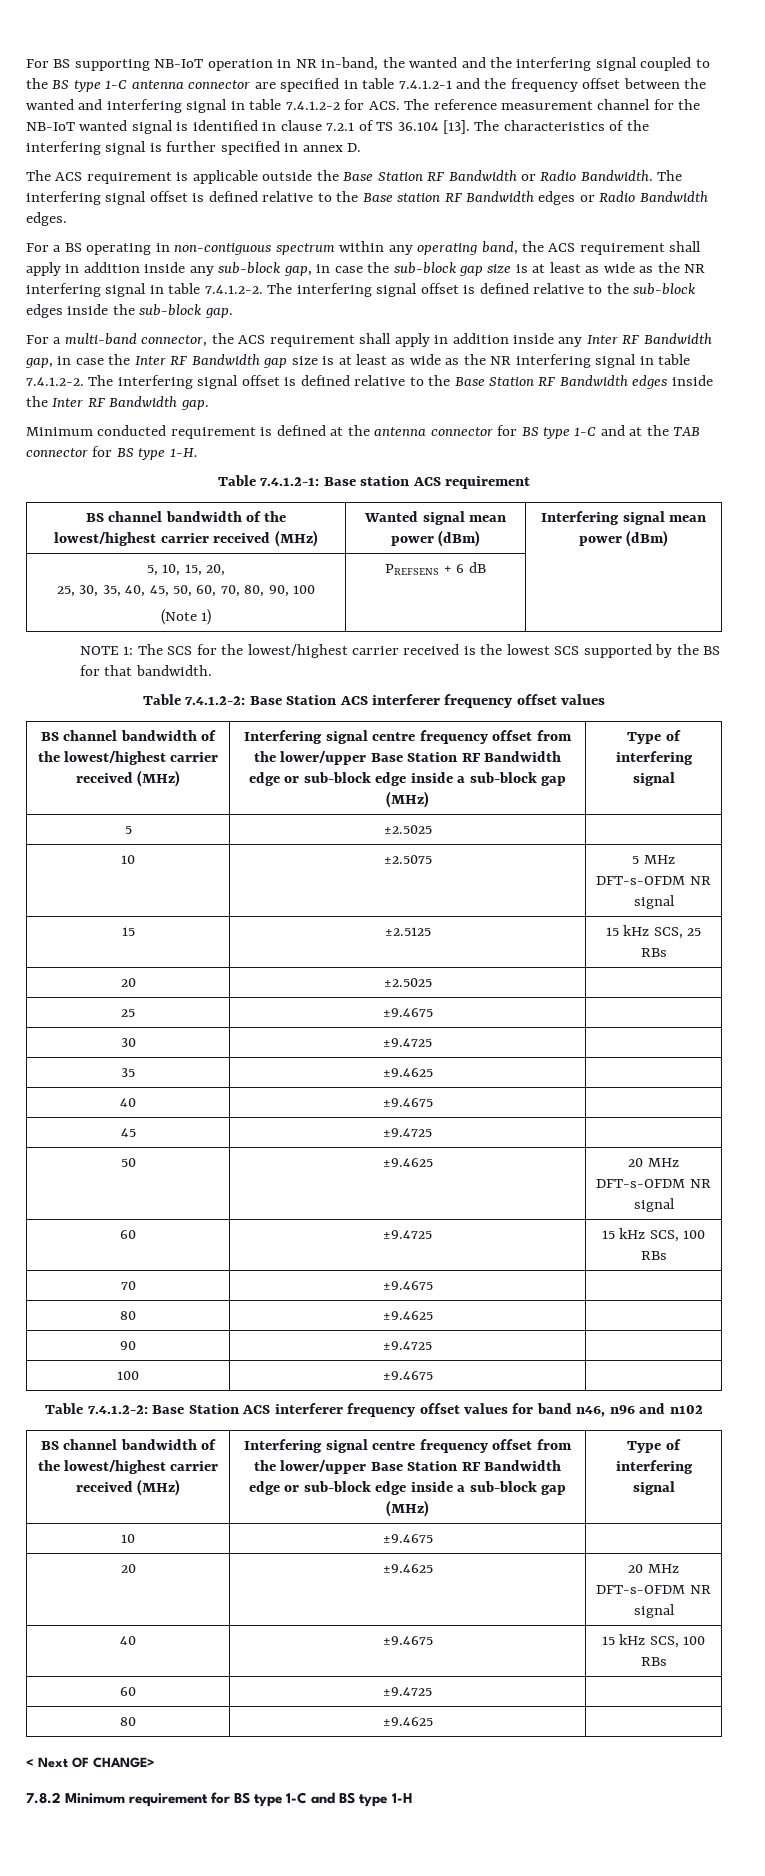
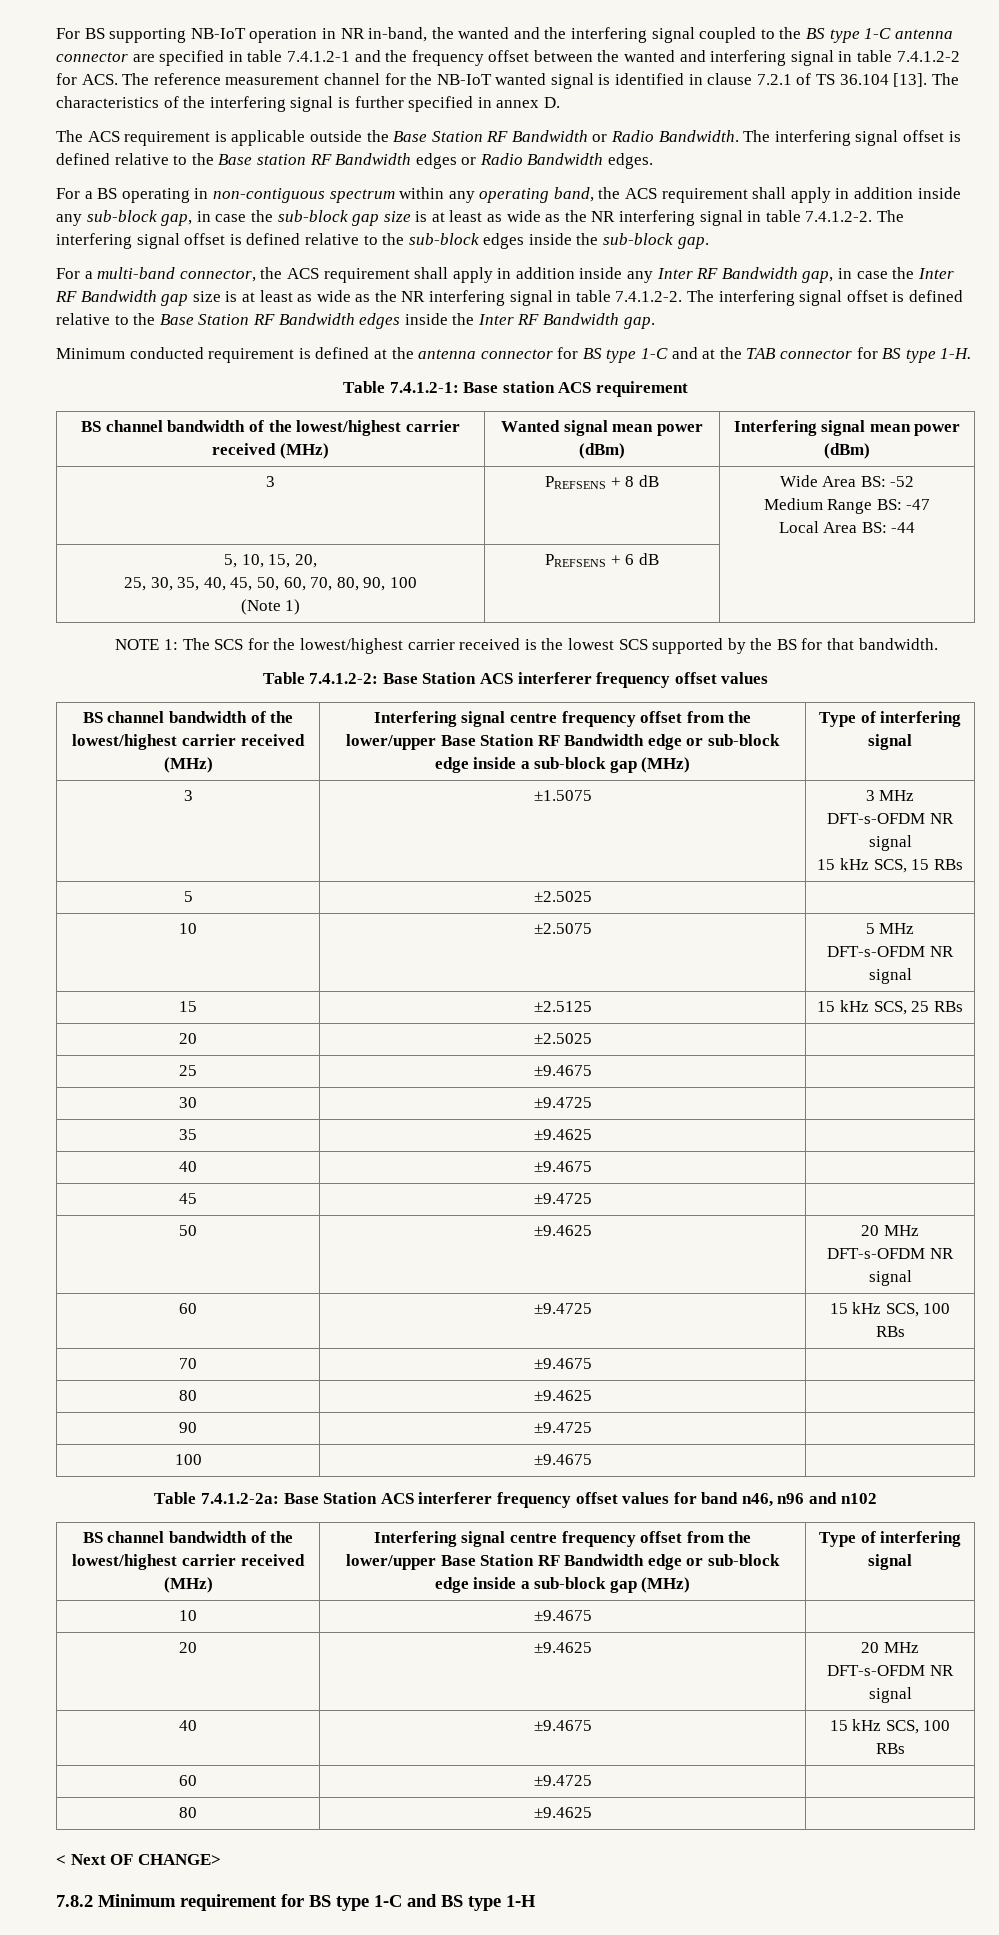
+ 3 | PREFSENS + 8 dB | Wide Area BS: -52
+ Medium Range BS: -47
+ Local Area BS: -44
+ 3 | ±1.5075 | 3 MHz DFT-s-OFDM NR signal
+ 15 kHz SCS, 15 RBs
- Table 7.4.1.2-2: Base Station ACS interferer frequency offset values for band n46, n96 and n102
+ Table 7.4.1.2-2a: Base Station ACS interferer frequency offset values for band n46, n96 and n102

